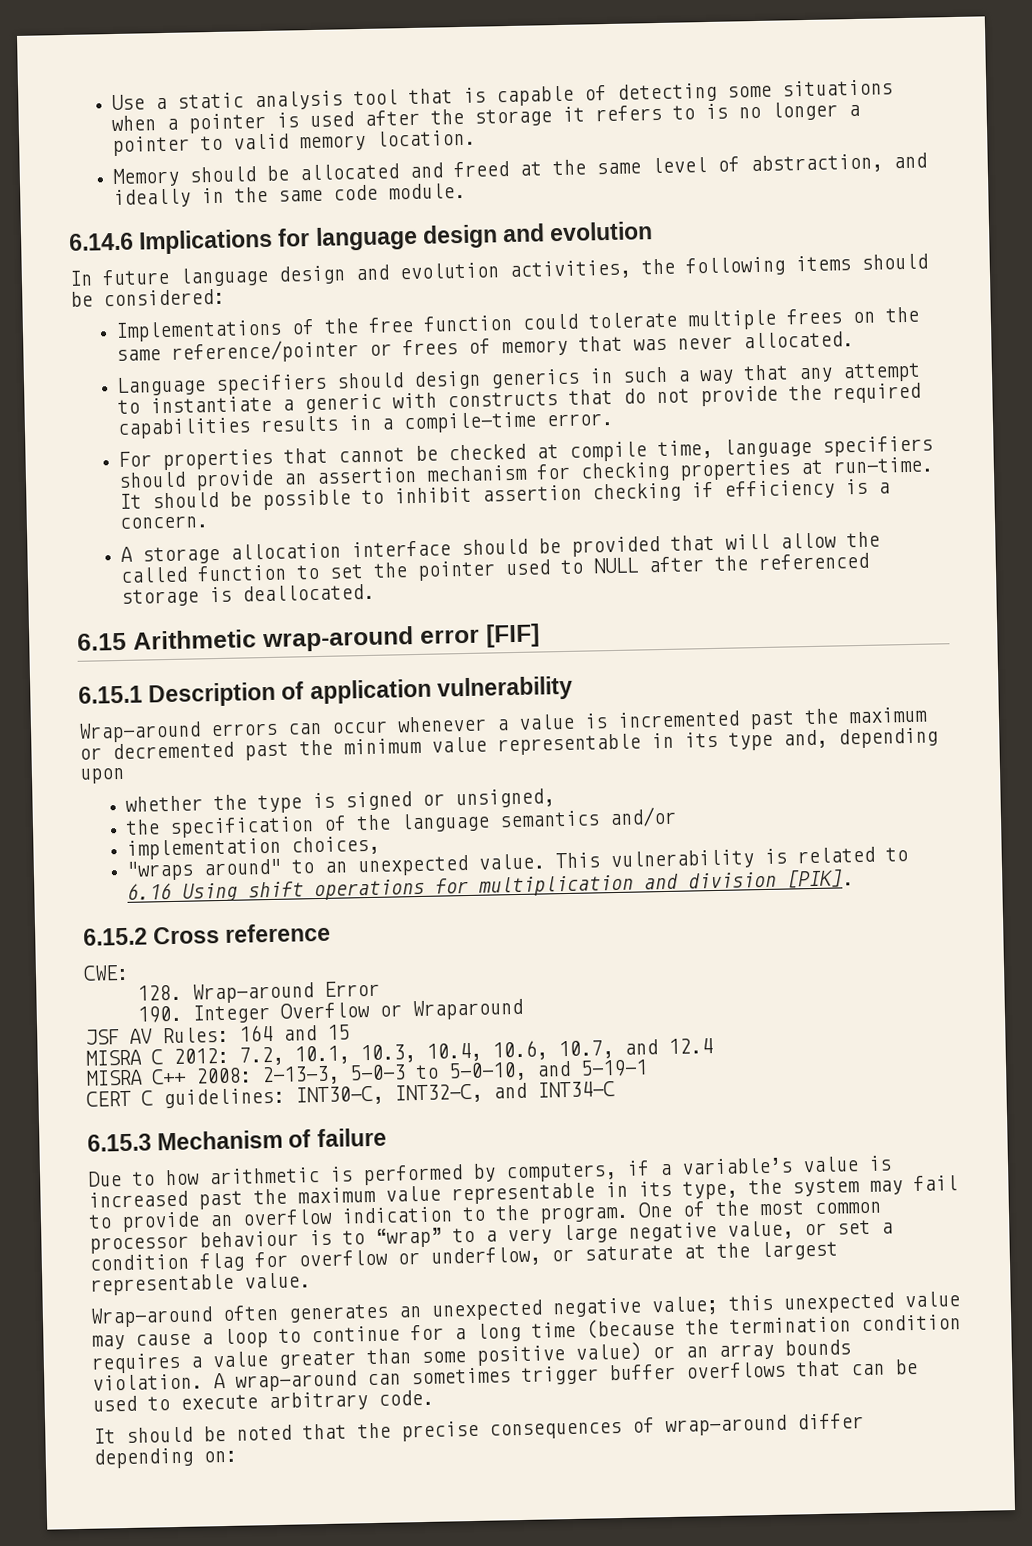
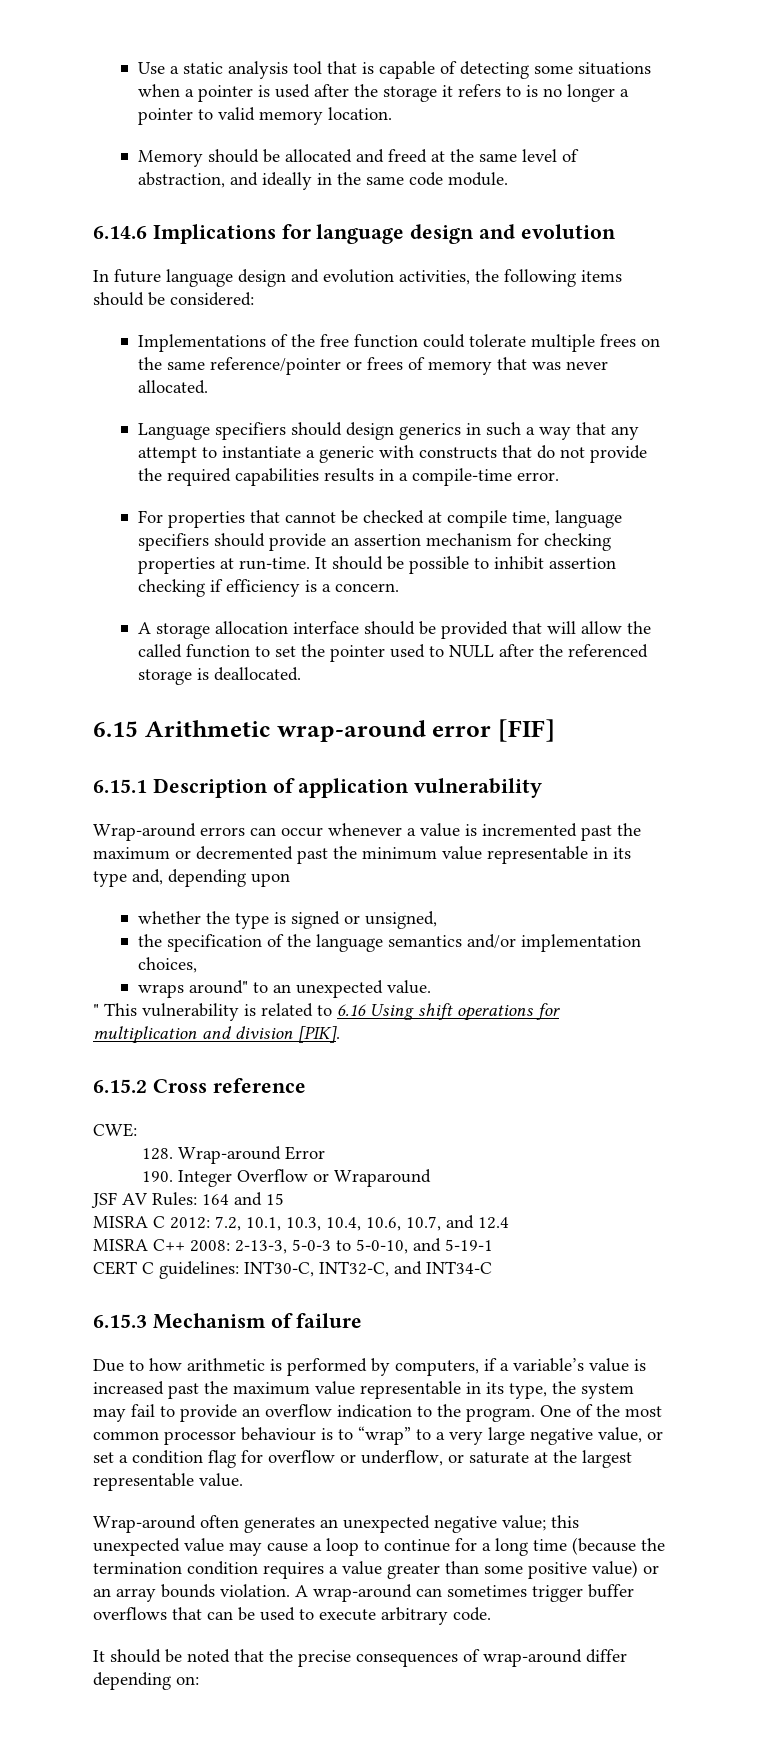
- the specification of the language semantics and/or
- implementation choices,
+ the specification of the language semantics and/or implementation choices,
- "wraps around" to an unexpected value. This vulnerability is related to 6.16 Using shift operations for multiplication and division [PIK].
+ wraps around" to an unexpected value.
+ " This vulnerability is related to 6.16 Using shift operations for multiplication and division [PIK].

